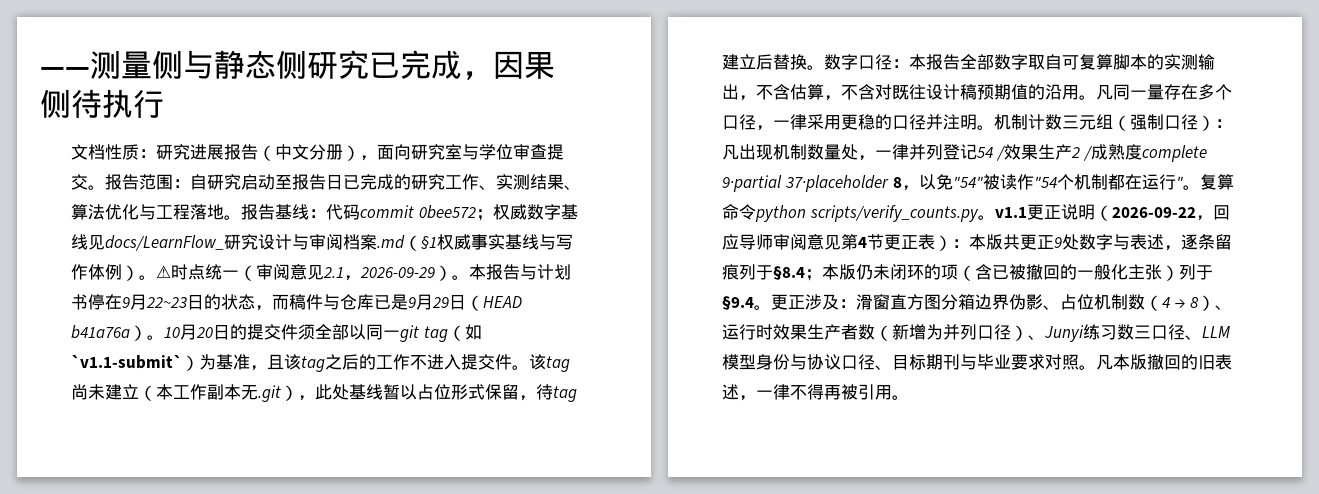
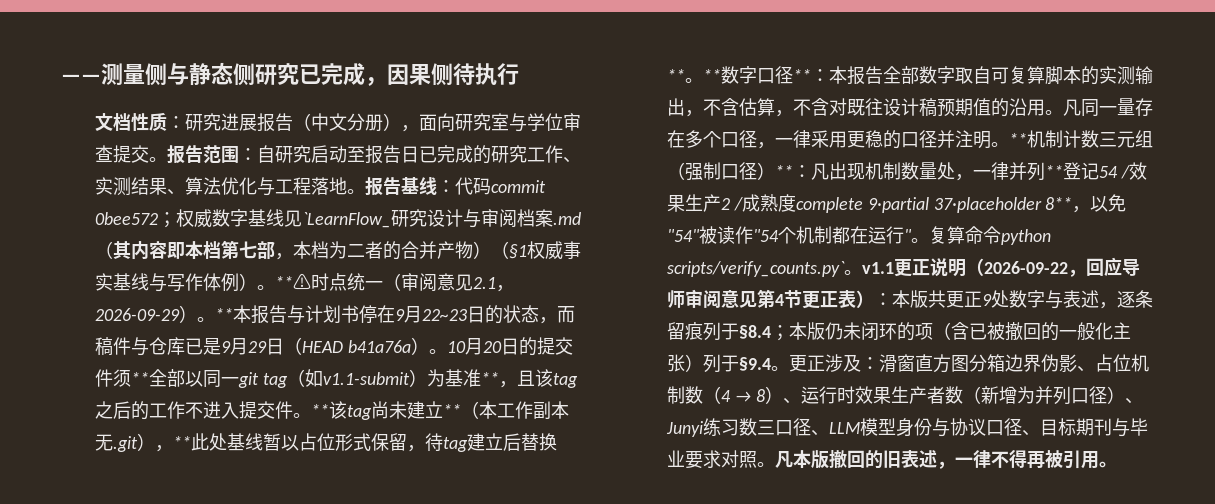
- 报告基线：代码commit 0bee572；权威数字基线见docs/LearnFlow_研究设计与审阅档案.md（§1权威事实基线与写作体例）。
+ 报告基线：代码commit 0bee572；权威数字基线见`LearnFlow_研究设计与审阅档案.md（其内容即本档第七部，本档为二者的合并产物）（§1权威事实基线与写作体例）。
- ⚠时点统一（审阅意见2.1，2026-09-29）。
+ **⚠时点统一（审阅意见2.1，2026-09-29）。
- 本报告与计划书停在9月22~23日的状态，而稿件与仓库已是9月29日（HEAD b41a76a）。
+ **本报告与计划书停在9月22~23日的状态，而稿件与仓库已是9月29日（HEAD b41a76a）。
- 10月20日的提交件须全部以同一git tag（如`v1.1-submit`）为基准，且该tag之后的工作不进入提交件。
+ 10月20日的提交件须**全部以同一git tag（如v1.1-submit）为基准**，且该tag之后的工作不进入提交件。
- 该tag尚未建立（本工作副本无.git），此处基线暂以占位形式保留，待tag建立后替换。数字口径：本报告全部数字取自可复算脚本的实测输出，不含估算，不含对既往设计稿预期值的沿用。
+ **该tag尚未建立**（本工作副本无.git），**此处基线暂以占位形式保留，待tag建立后替换**。**数字口径**：本报告全部数字取自可复算脚本的实测输出，不含估算，不含对既往设计稿预期值的沿用。
- 机制计数三元组（强制口径）：凡出现机制数量处，一律并列登记54 /效果生产2 /成熟度complete 9·partial 37·placeholder 8，以免"54"被读作"54个机制都在运行"。
+ **机制计数三元组（强制口径）**：凡出现机制数量处，一律并列**登记54 /效果生产2 /成熟度complete 9·partial 37·placeholder 8**，以免"54"被读作"54个机制都在运行"。
- 复算命令python scripts/verify_counts.py。v1.1更正说明（2026-09-22，回应导师审阅意见第4节更正表）：本版共更正9处数字与表述，逐条留痕列于§8.4；本版仍未闭环的项（含已被撤回的一般化主张）列于§9.4。
+ 复算命令python scripts/verify_counts.py`。v1.1更正说明（2026-09-22，回应导师审阅意见第4节更正表）：本版共更正9处数字与表述，逐条留痕列于§8.4；本版仍未闭环的项（含已被撤回的一般化主张）列于§9.4。

